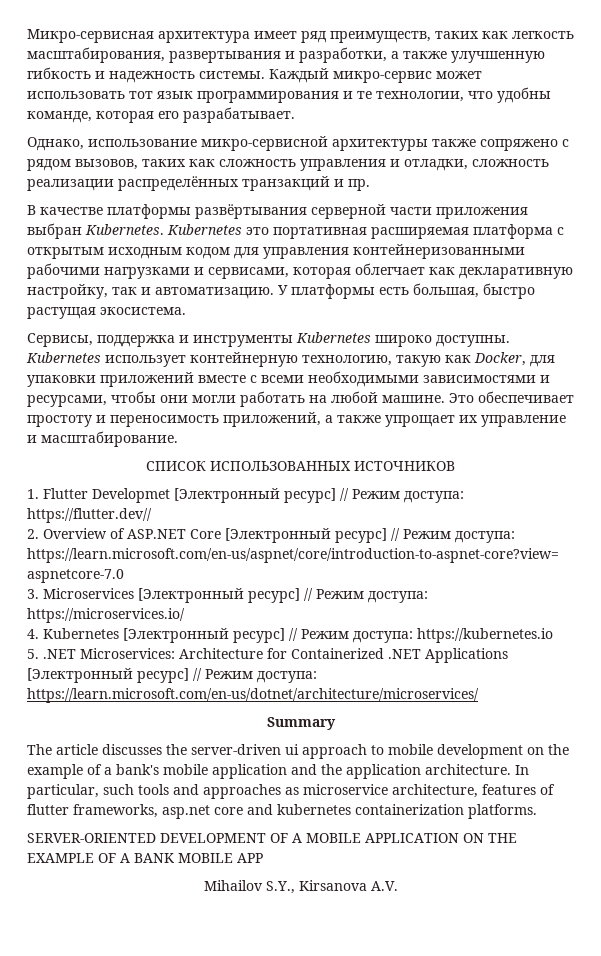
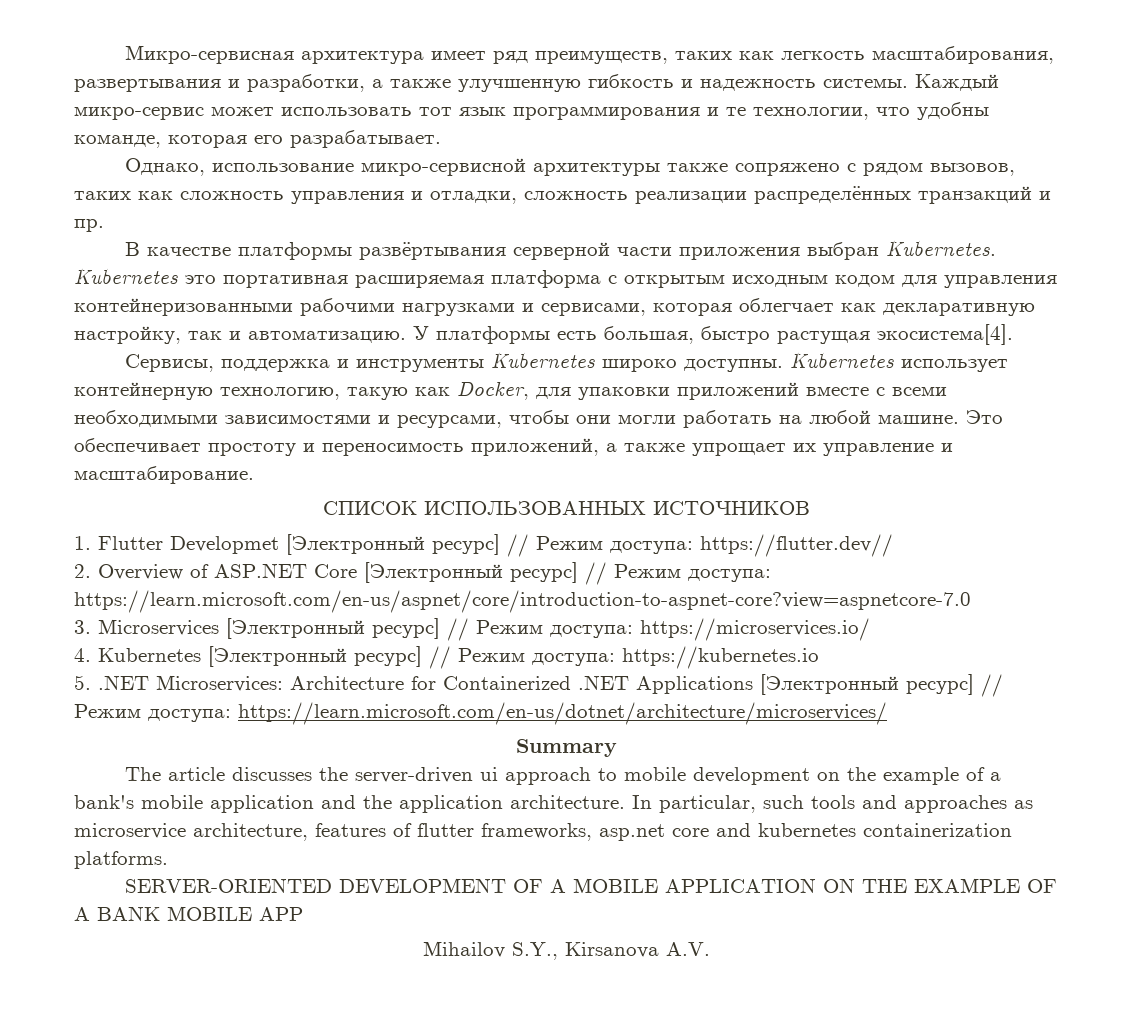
- У платформы есть большая, быстро растущая экосистема.
+ У платформы есть большая, быстро растущая экосистема[4].

